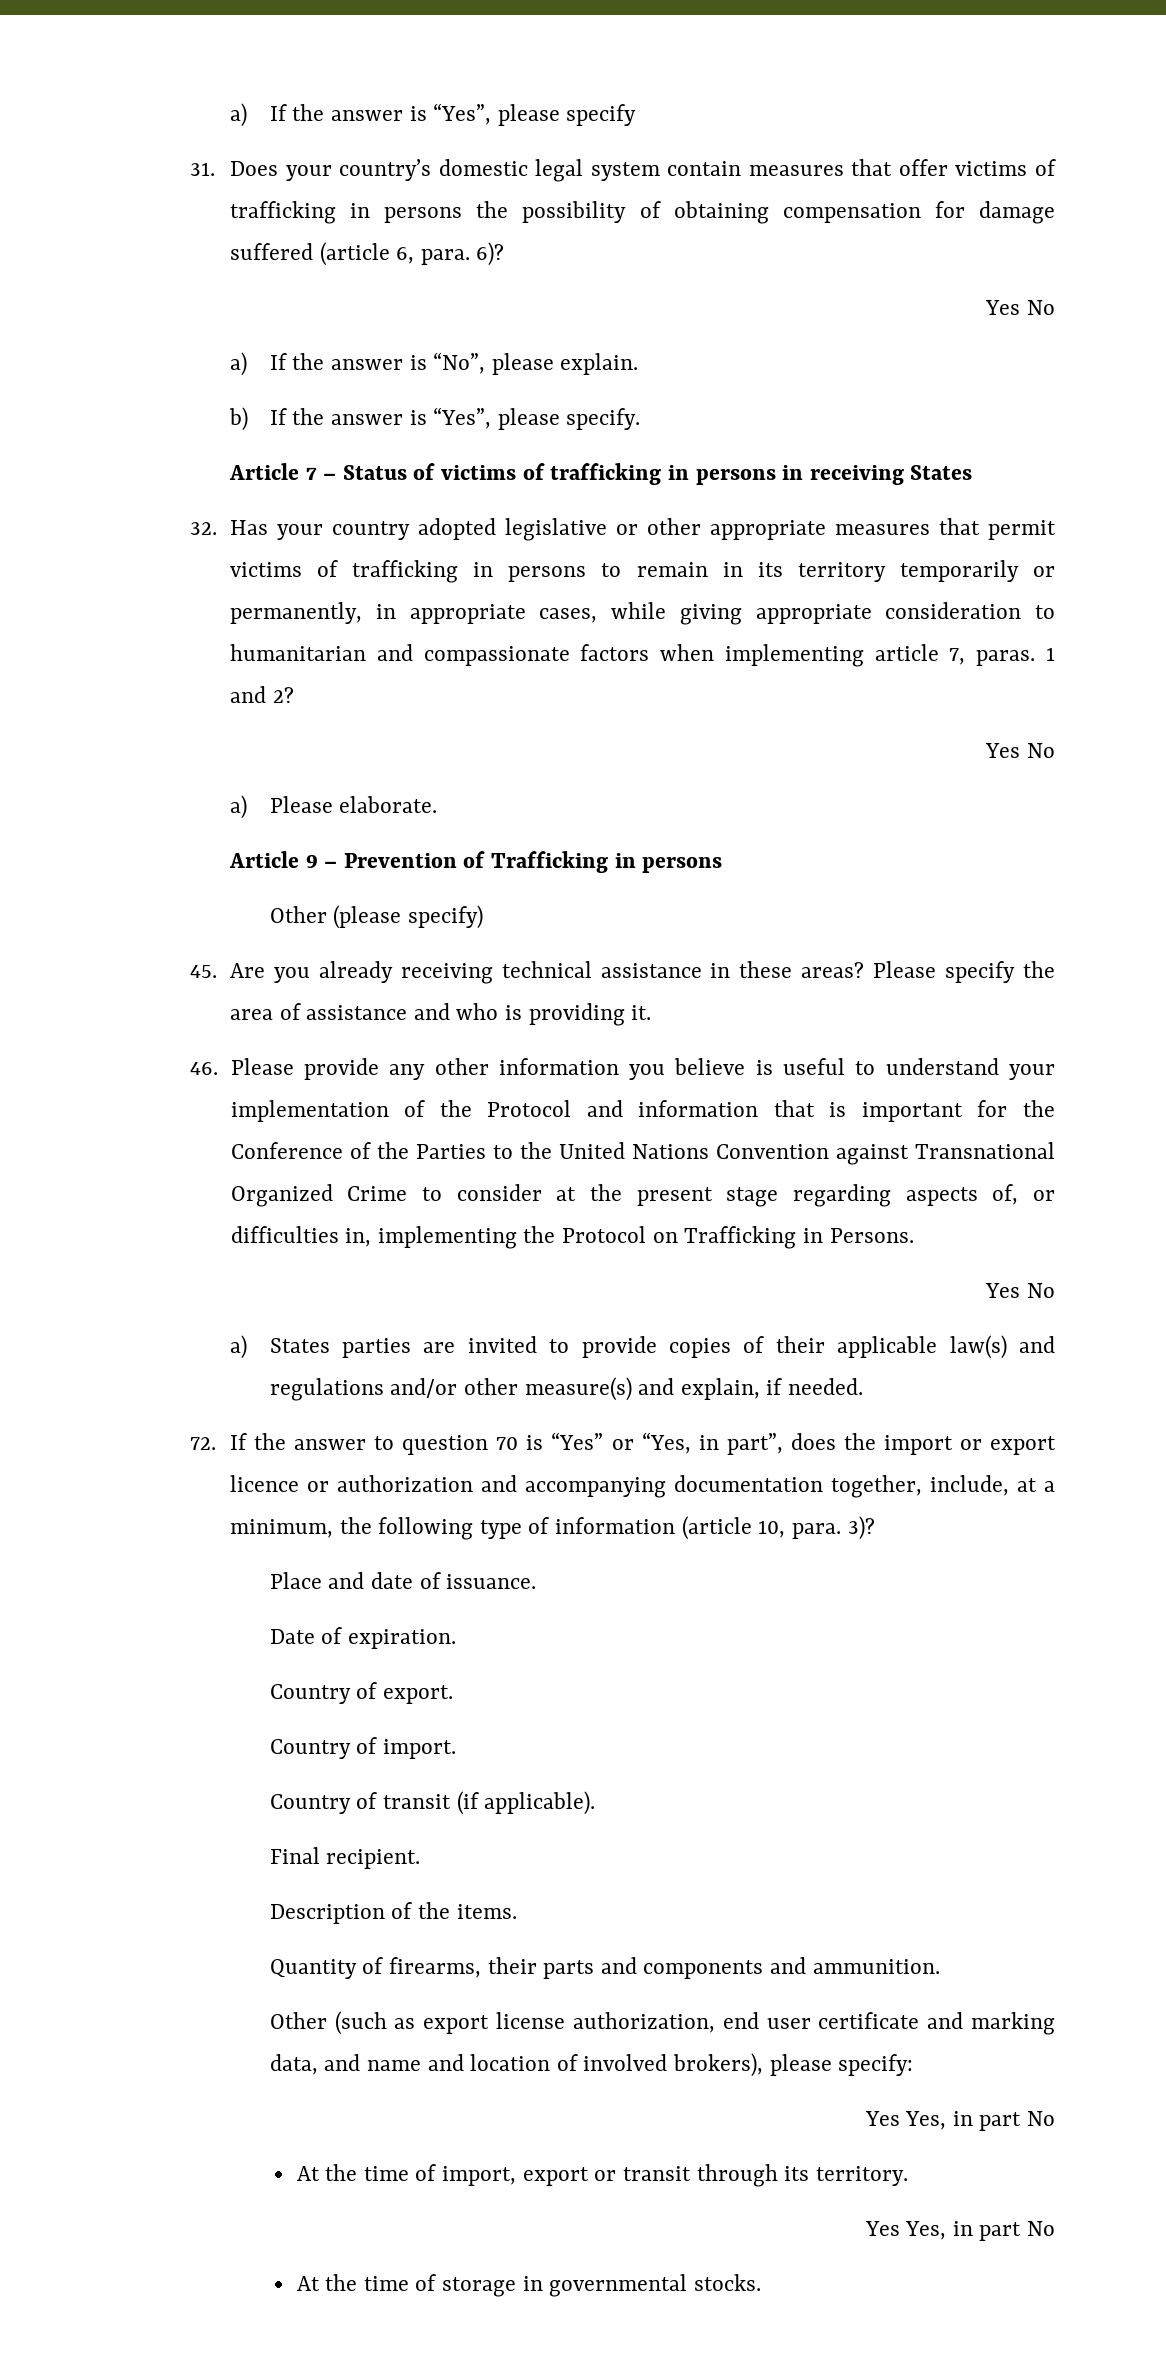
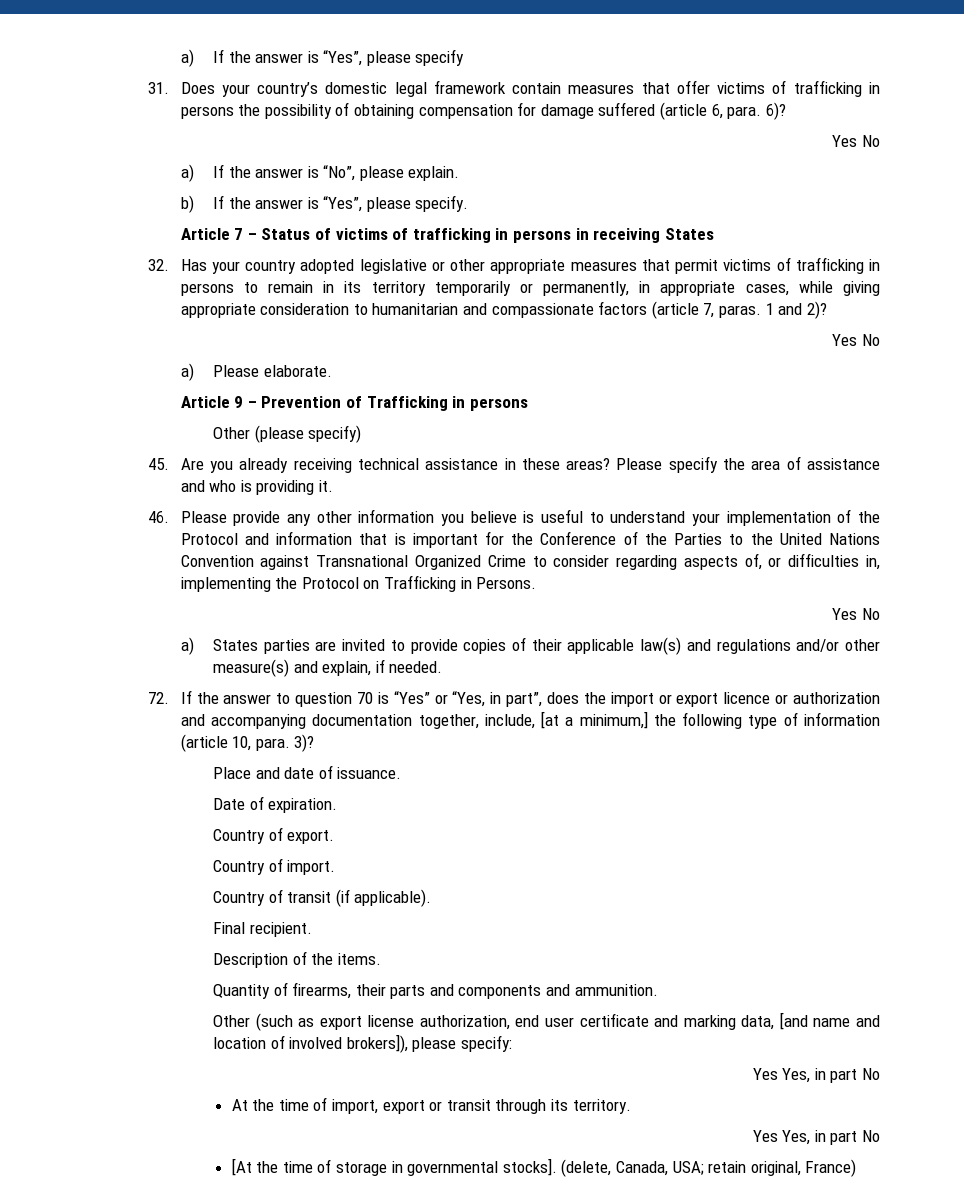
- 31. Does your country’s domestic legal system contain measures that offer victims of trafficking in persons the possibility of obtaining compensation for damage suffered (article 6, para. 6)?
+ 31. Does your country’s domestic legal framework contain measures that offer victims of trafficking in persons the possibility of obtaining compensation for damage suffered (article 6, para. 6)?
- 32. Has your country adopted legislative or other appropriate measures that permit victims of trafficking in persons to remain in its territory temporarily or permanently, in appropriate cases, while giving appropriate consideration to humanitarian and compassionate factors when implementing article 7, paras. 1 and 2?
+ 32. Has your country adopted legislative or other appropriate measures that permit victims of trafficking in persons to remain in its territory temporarily or permanently, in appropriate cases, while giving appropriate consideration to humanitarian and compassionate factors (article 7, paras. 1 and 2)?
- 46. Please provide any other information you believe is useful to understand your implementation of the Protocol and information that is important for the Conference of the Parties to the United Nations Convention against Transnational Organized Crime to consider at the present stage regarding aspects of, or difficulties in, implementing the Protocol on Trafficking in Persons.
+ 46. Please provide any other information you believe is useful to understand your implementation of the Protocol and information that is important for the Conference of the Parties to the United Nations Convention against Transnational Organized Crime to consider regarding aspects of, or difficulties in, implementing the Protocol on Trafficking in Persons.
- 72. If the answer to question 70 is “Yes” or “Yes, in part”, does the import or export licence or authorization and accompanying documentation together, include, at a minimum, the following type of information (article 10, para. 3)?
+ 72. If the answer to question 70 is “Yes” or “Yes, in part”, does the import or export licence or authorization and accompanying documentation together, include, [at a minimum,] the following type of information (article 10, para. 3)?
- Other (such as export license authorization, end user certificate and marking data, and name and location of involved brokers), please specify:
+ Other (such as export license authorization, end user certificate and marking data, [and name and location of involved brokers]), please specify:
- At the time of storage in governmental stocks.
+ [At the time of storage in governmental stocks]. (delete, Canada, USA; retain original, France)

